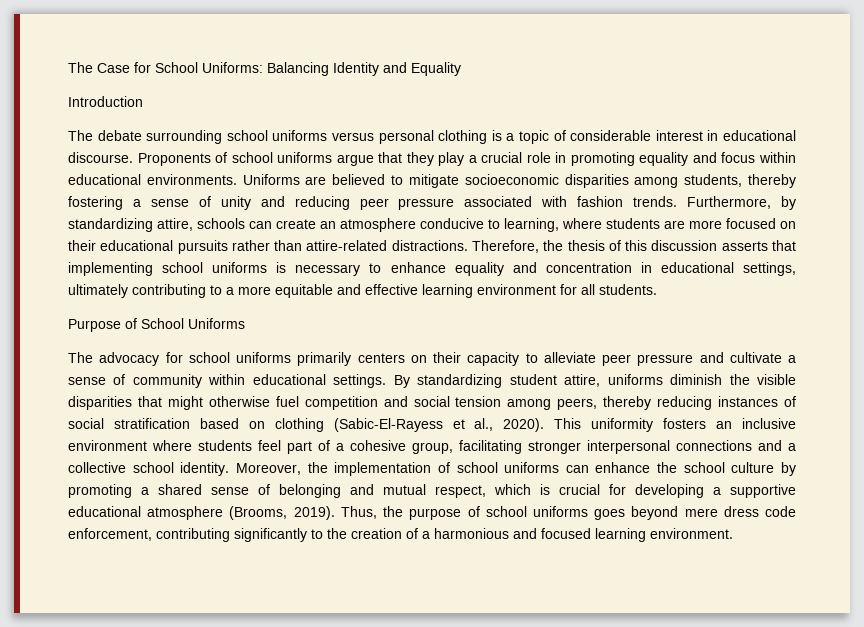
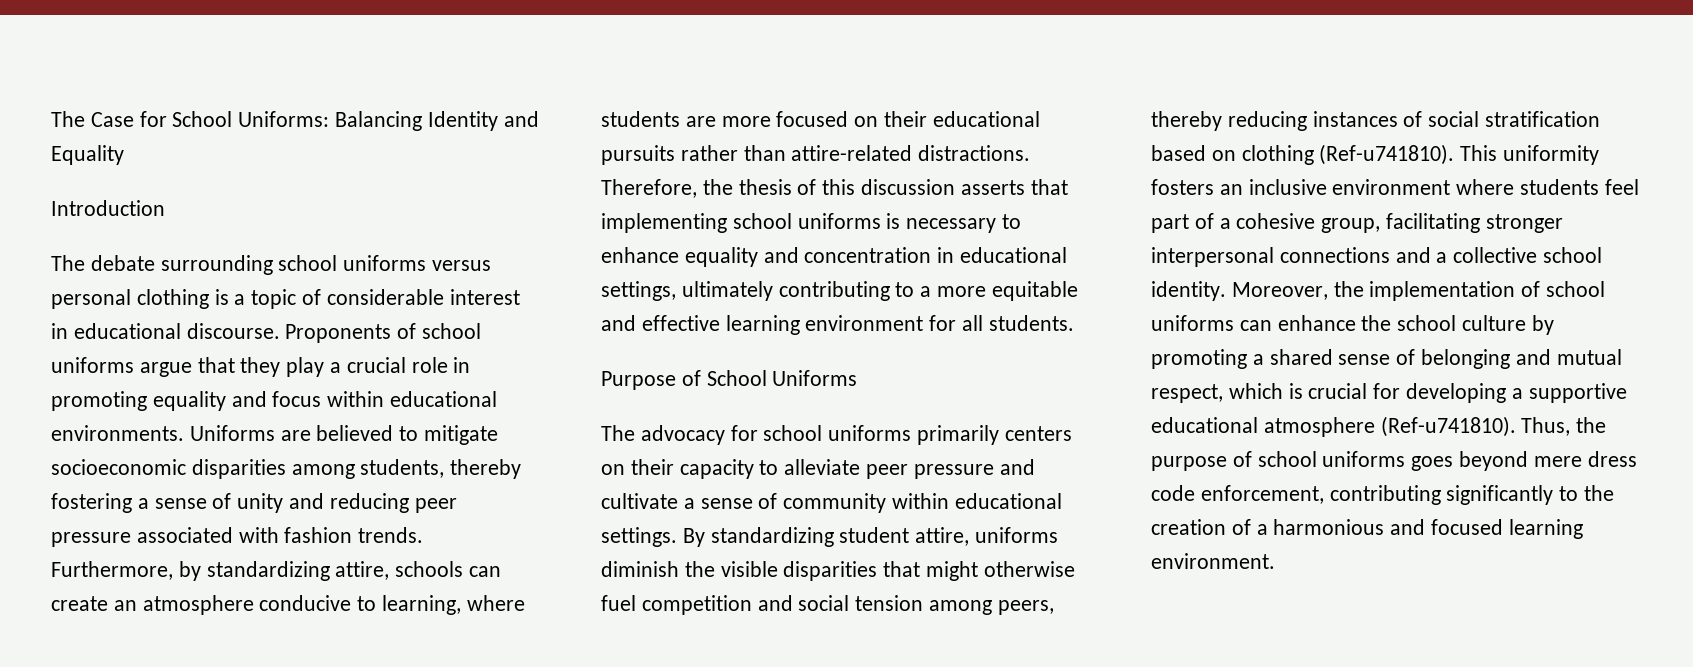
- By standardizing student attire, uniforms diminish the visible disparities that might otherwise fuel competition and social tension among peers, thereby reducing instances of social stratification based on clothing (Sabic-El-Rayess et al., 2020).
+ By standardizing student attire, uniforms diminish the visible disparities that might otherwise fuel competition and social tension among peers, thereby reducing instances of social stratification based on clothing (Ref-u741810).
- Moreover, the implementation of school uniforms can enhance the school culture by promoting a shared sense of belonging and mutual respect, which is crucial for developing a supportive educational atmosphere (Brooms, 2019).
+ Moreover, the implementation of school uniforms can enhance the school culture by promoting a shared sense of belonging and mutual respect, which is crucial for developing a supportive educational atmosphere (Ref-u741810).

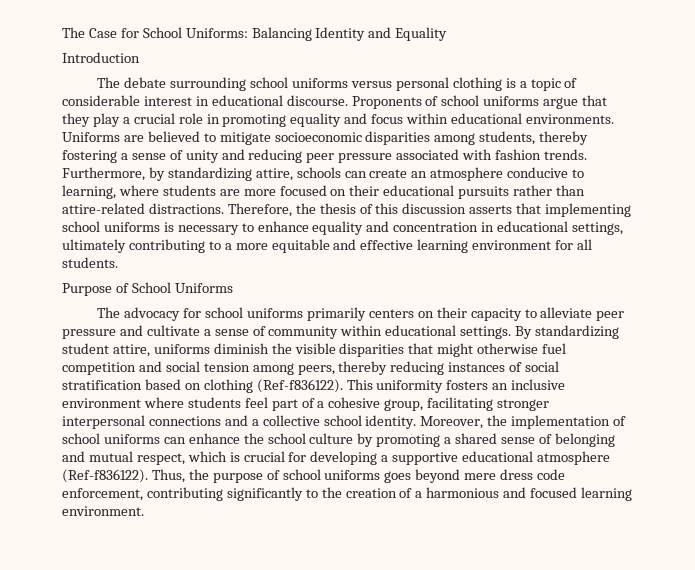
- By standardizing student attire, uniforms diminish the visible disparities that might otherwise fuel competition and social tension among peers, thereby reducing instances of social stratification based on clothing (Ref-u741810).
+ By standardizing student attire, uniforms diminish the visible disparities that might otherwise fuel competition and social tension among peers, thereby reducing instances of social stratification based on clothing (Ref-f836122).
- Moreover, the implementation of school uniforms can enhance the school culture by promoting a shared sense of belonging and mutual respect, which is crucial for developing a supportive educational atmosphere (Ref-u741810).
+ Moreover, the implementation of school uniforms can enhance the school culture by promoting a shared sense of belonging and mutual respect, which is crucial for developing a supportive educational atmosphere (Ref-f836122).

